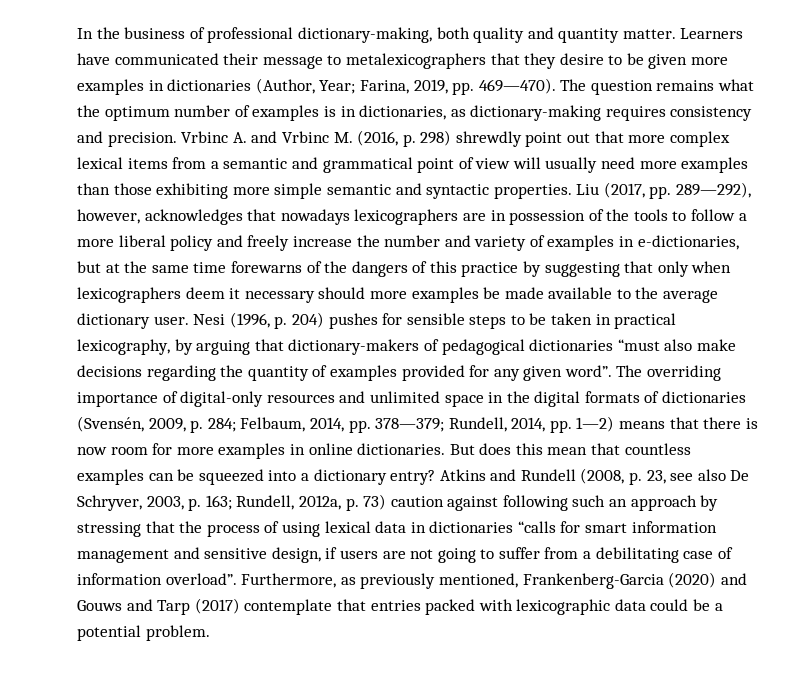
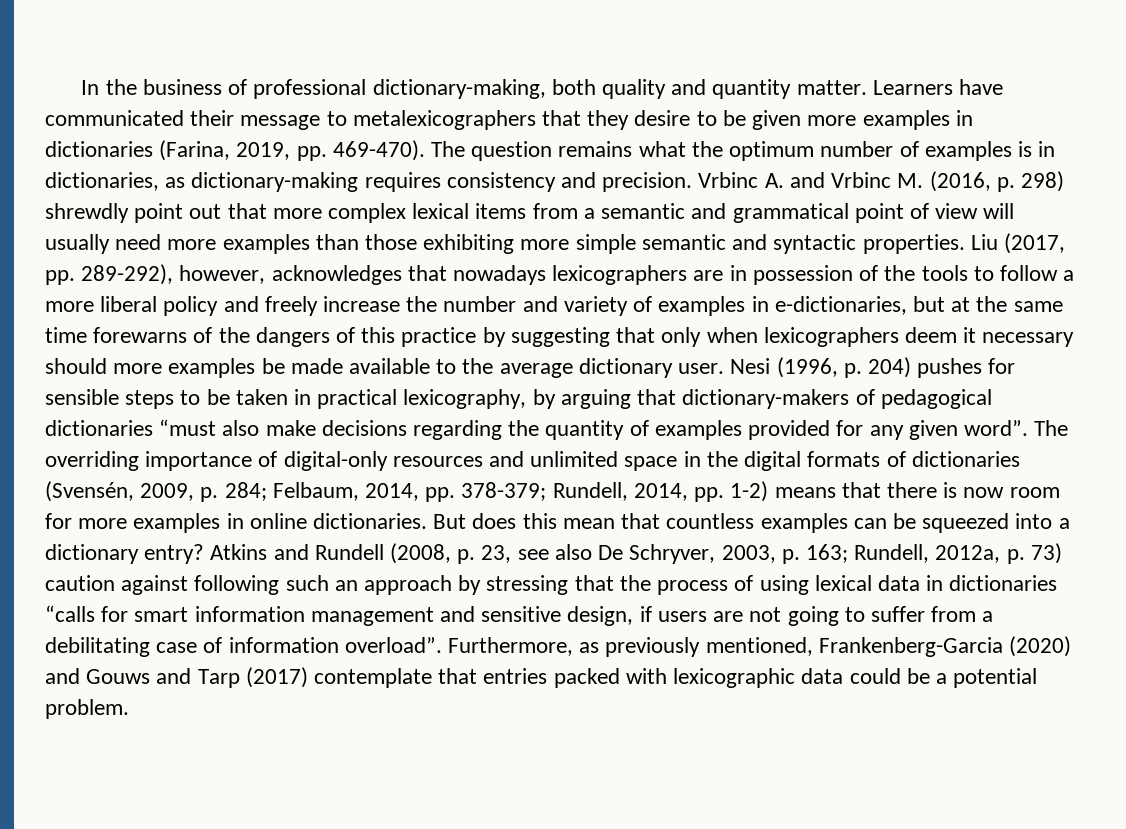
- Learners have communicated their message to metalexicographers that they desire to be given more examples in dictionaries (Author, Year; Farina, 2019, pp. 469—470).
+ Learners have communicated their message to metalexicographers that they desire to be given more examples in dictionaries (Farina, 2019, pp. 469-470).
- Liu (2017, pp. 289—292), however, acknowledges that nowadays lexicographers are in possession of the tools to follow a more liberal policy and freely increase the number and variety of examples in e-dictionaries, but at the same time forewarns of the dangers of this practice by suggesting that only when lexicographers deem it necessary should more examples be made available to the average dictionary user.
+ Liu (2017, pp. 289-292), however, acknowledges that nowadays lexicographers are in possession of the tools to follow a more liberal policy and freely increase the number and variety of examples in e-dictionaries, but at the same time forewarns of the dangers of this practice by suggesting that only when lexicographers deem it necessary should more examples be made available to the average dictionary user.
- The overriding importance of digital-only resources and unlimited space in the digital formats of dictionaries (Svensén, 2009, p. 284; Felbaum, 2014, pp. 378—379; Rundell, 2014, pp. 1—2) means that there is now room for more examples in online dictionaries.
+ The overriding importance of digital-only resources and unlimited space in the digital formats of dictionaries (Svensén, 2009, p. 284; Felbaum, 2014, pp. 378-379; Rundell, 2014, pp. 1-2) means that there is now room for more examples in online dictionaries.

